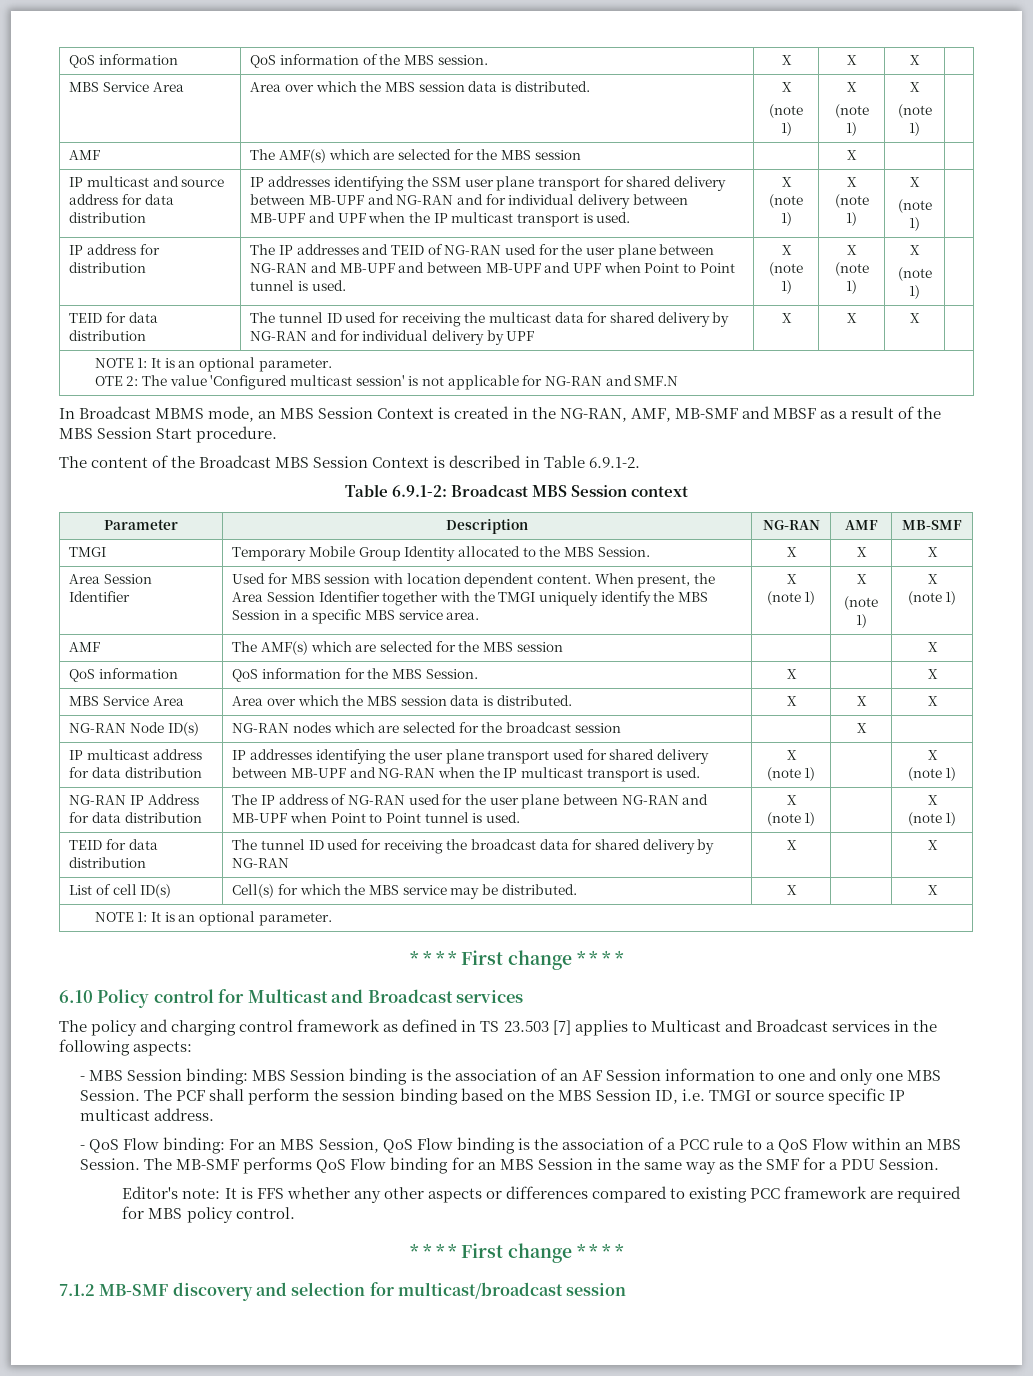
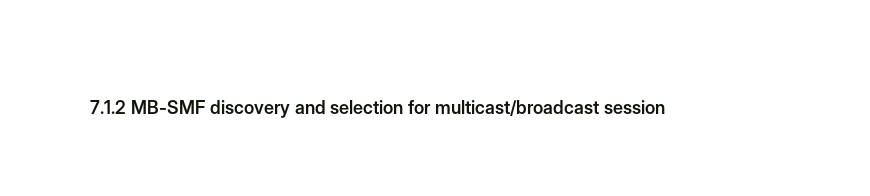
- QoS information | QoS information of the MBS session. | X | X | X |
- MBS Service Area | Area over which the MBS session data is distributed. | X
- (note 1) | X
- (note 1) | X
- (note 1) |
- AMF | The AMF(s) which are selected for the MBS session | | X | |
- IP multicast and source address for data distribution | IP addresses identifying the SSM user plane transport for shared delivery between MB-UPF and NG-RAN and for individual delivery between MB-UPF and UPF when the IP multicast transport is used. | X (note 1) | X (note 1) | X
- (note 1) |
- IP address for distribution | The IP addresses and TEID of NG-RAN used for the user plane between NG-RAN and MB-UPF and between MB-UPF and UPF when Point to Point tunnel is used. | X (note 1) | X (note 1) | X
- (note 1) |
- TEID for data distribution | The tunnel ID used for receiving the multicast data for shared delivery by NG-RAN and for individual delivery by UPF | X | X | X |
- NOTE 1: It is an optional parameter.
- OTE 2: The value 'Configured multicast session' is not applicable for NG-RAN and SMF.N
- In Broadcast MBMS mode, an MBS Session Context is created in the NG-RAN, AMF, MB-SMF and MBSF as a result of the MBS Session Start procedure.
- The content of the Broadcast MBS Session Context is described in Table 6.9.1-2.
- Table 6.9.1-2: Broadcast MBS Session context
- Parameter | Description | NG-RAN | AMF | MB-SMF
- TMGI | Temporary Mobile Group Identity allocated to the MBS Session. | X | X | X
- Area Session Identifier | Used for MBS session with location dependent content. When present, the Area Session Identifier together with the TMGI uniquely identify the MBS Session in a specific MBS service area. | X
- (note 1) | X
- (note 1) | X
- (note 1)
- AMF | The AMF(s) which are selected for the MBS session | | | X
- QoS information | QoS information for the MBS Session. | X | | X
- MBS Service Area | Area over which the MBS session data is distributed. | X | X | X
- NG-RAN Node ID(s) | NG-RAN nodes which are selected for the broadcast session | | X |
- IP multicast address for data distribution | IP addresses identifying the user plane transport used for shared delivery between MB-UPF and NG-RAN when the IP multicast transport is used. | X
- (note 1) | | X
- (note 1)
- NG-RAN IP Address for data distribution | The IP address of NG-RAN used for the user plane between NG-RAN and MB-UPF when Point to Point tunnel is used. | X
- (note 1) | | X
- (note 1)
- TEID for data distribution | The tunnel ID used for receiving the broadcast data for shared delivery by NG-RAN | X | | X
- List of cell ID(s) | Cell(s) for which the MBS service may be distributed. | X | | X
- NOTE 1: It is an optional parameter.
- * * * * First change * * * *
- 6.10 Policy control for Multicast and Broadcast services
- The policy and charging control framework as defined in TS 23.503 [7] applies to Multicast and Broadcast services in the following aspects:
- - MBS Session binding: MBS Session binding is the association of an AF Session information to one and only one MBS Session. The PCF shall perform the session binding based on the MBS Session ID, i.e. TMGI or source specific IP multicast address.
- - QoS Flow binding: For an MBS Session, QoS Flow binding is the association of a PCC rule to a QoS Flow within an MBS Session. The MB-SMF performs QoS Flow binding for an MBS Session in the same way as the SMF for a PDU Session.
- Editor's note: It is FFS whether any other aspects or differences compared to existing PCC framework are required for MBS policy control.
- * * * * First change * * * *

